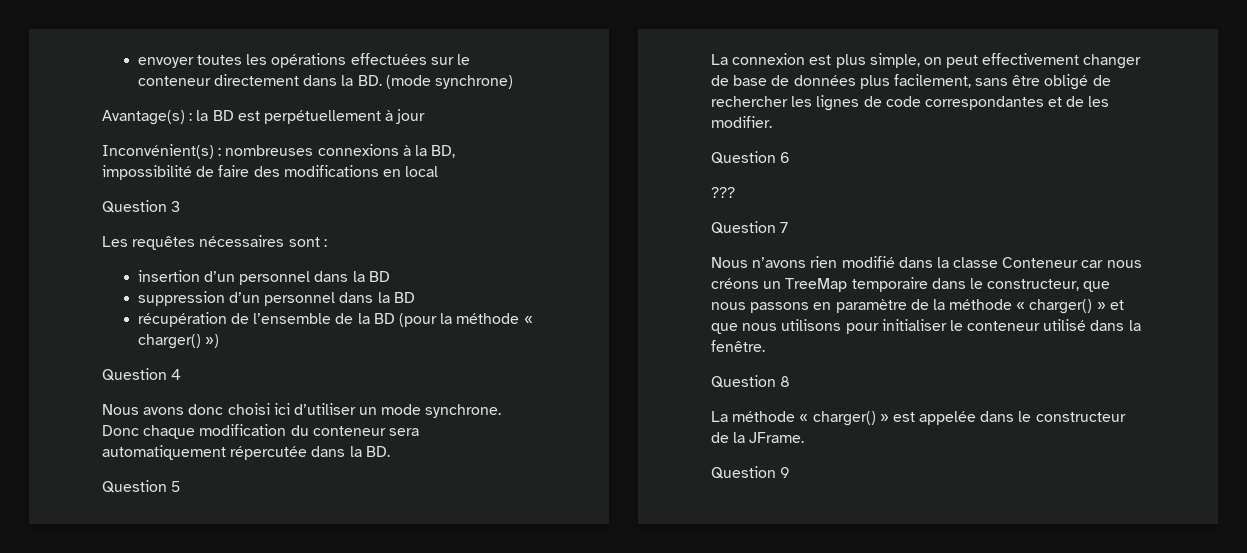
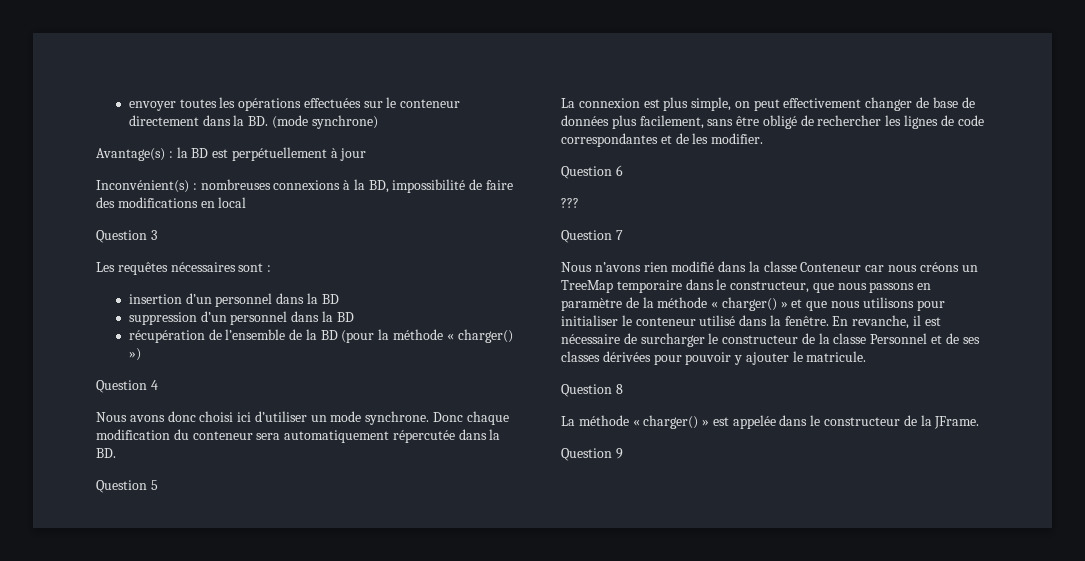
+ En revanche, il est nécessaire de surcharger le constructeur de la classe Personnel et de ses classes dérivées pour pouvoir y ajouter le matricule.

